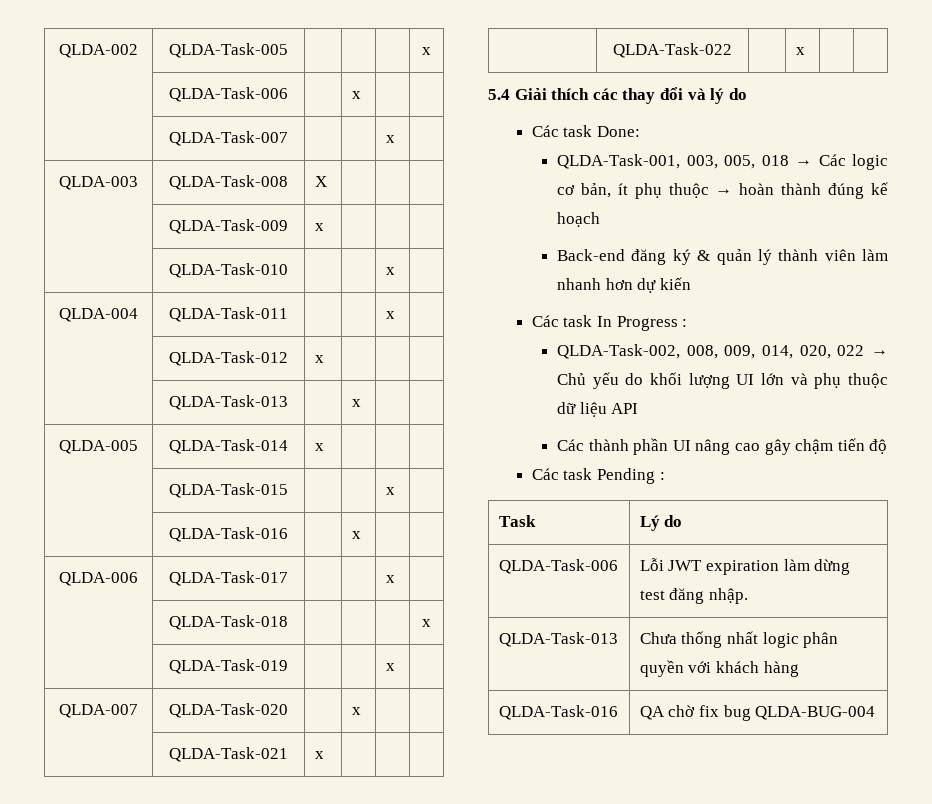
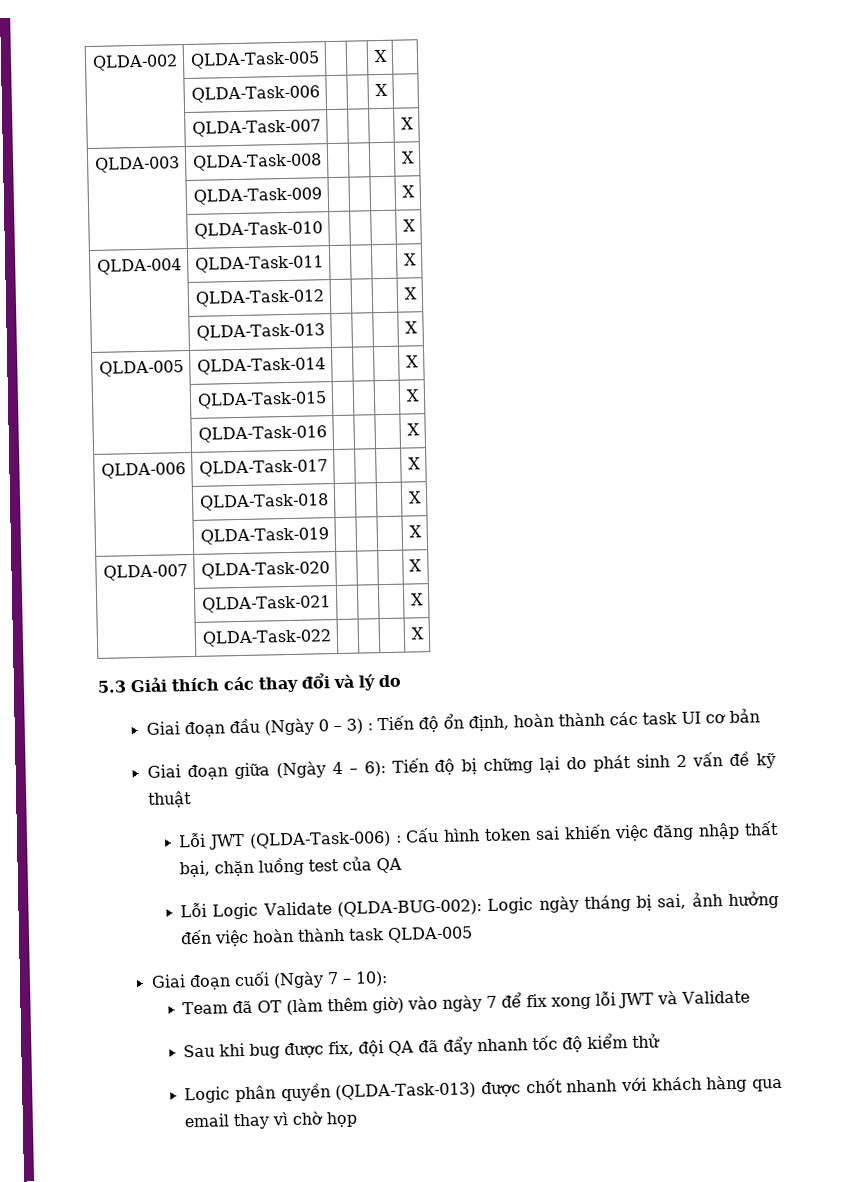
- QLDA-002 | QLDA-Task-005 | | | | x
+ QLDA-002 | QLDA-Task-005 | | | X |
- | QLDA-Task-006 | | x | |
+ | QLDA-Task-006 | | | X |
- | QLDA-Task-007 | | | x |
+ | QLDA-Task-007 | | | | X
- QLDA-003 | QLDA-Task-008 | X | | |
+ QLDA-003 | QLDA-Task-008 | | | | X
- | QLDA-Task-009 | x | | |
+ | QLDA-Task-009 | | | | X
- | QLDA-Task-010 | | | x |
+ | QLDA-Task-010 | | | | X
- QLDA-004 | QLDA-Task-011 | | | x |
+ QLDA-004 | QLDA-Task-011 | | | | X
- | QLDA-Task-012 | x | | |
+ | QLDA-Task-012 | | | | X
- | QLDA-Task-013 | | x | |
+ | QLDA-Task-013 | | | | X
- QLDA-005 | QLDA-Task-014 | x | | |
+ QLDA-005 | QLDA-Task-014 | | | | X
- | QLDA-Task-015 | | | x |
+ | QLDA-Task-015 | | | | X
- | QLDA-Task-016 | | x | |
+ | QLDA-Task-016 | | | | X
- QLDA-006 | QLDA-Task-017 | | | x |
+ QLDA-006 | QLDA-Task-017 | | | | X
- | QLDA-Task-018 | | | | x
+ | QLDA-Task-018 | | | | X
- | QLDA-Task-019 | | | x |
+ | QLDA-Task-019 | | | | X
- QLDA-007 | QLDA-Task-020 | | x | |
+ QLDA-007 | QLDA-Task-020 | | | | X
- | QLDA-Task-021 | x | | |
+ | QLDA-Task-021 | | | | X
- | QLDA-Task-022 | | x | |
- 5.4 Giải thích các thay đổi và lý do
+ | QLDA-Task-022 | | | | X
+ 5.3 Giải thích các thay đổi và lý do
- Các task Done:
- QLDA-Task-001, 003, 005, 018 → Các logic cơ bản, ít phụ thuộc → hoàn thành đúng kế hoạch
- Back-end đăng ký & quản lý thành viên làm nhanh hơn dự kiến
- Các task In Progress :
- QLDA-Task-002, 008, 009, 014, 020, 022 → Chủ yếu do khối lượng UI lớn và phụ thuộc dữ liệu API
- Các thành phần UI nâng cao gây chậm tiến độ
- Các task Pending :
- Task | Lý do
- QLDA-Task-006 | Lỗi JWT expiration làm dừng test đăng nhập.
- QLDA-Task-013 | Chưa thống nhất logic phân quyền với khách hàng
- QLDA-Task-016 | QA chờ fix bug QLDA-BUG-004
+ Giai đoạn đầu (Ngày 0 – 3) : Tiến độ ổn định, hoàn thành các task UI cơ bản
+ Giai đoạn giữa (Ngày 4 – 6): Tiến độ bị chững lại do phát sinh 2 vấn đề kỹ thuật
+ Lỗi JWT (QLDA-Task-006) : Cấu hình token sai khiến việc đăng nhập thất bại, chặn luồng test của QA
+ Lỗi Logic Validate (QLDA-BUG-002): Logic ngày tháng bị sai, ảnh hưởng đến việc hoàn thành task QLDA-005
+ Giai đoạn cuối (Ngày 7 – 10):
+ Team đã OT (làm thêm giờ) vào ngày 7 để fix xong lỗi JWT và Validate
+ Sau khi bug được fix, đội QA đã đẩy nhanh tốc độ kiểm thử
+ Logic phân quyền (QLDA-Task-013) được chốt nhanh với khách hàng qua email thay vì chờ họp

